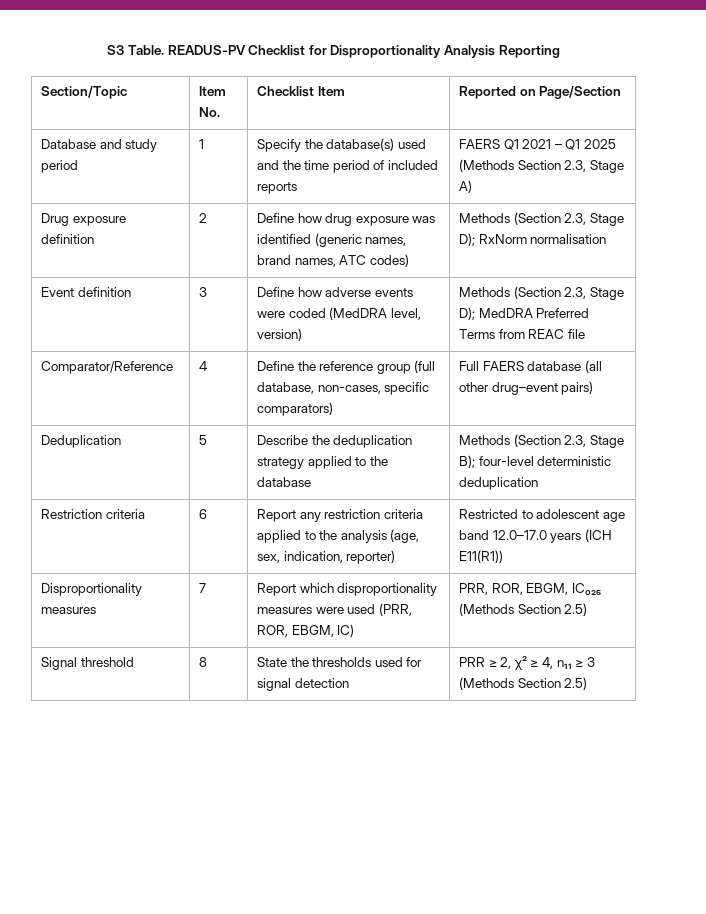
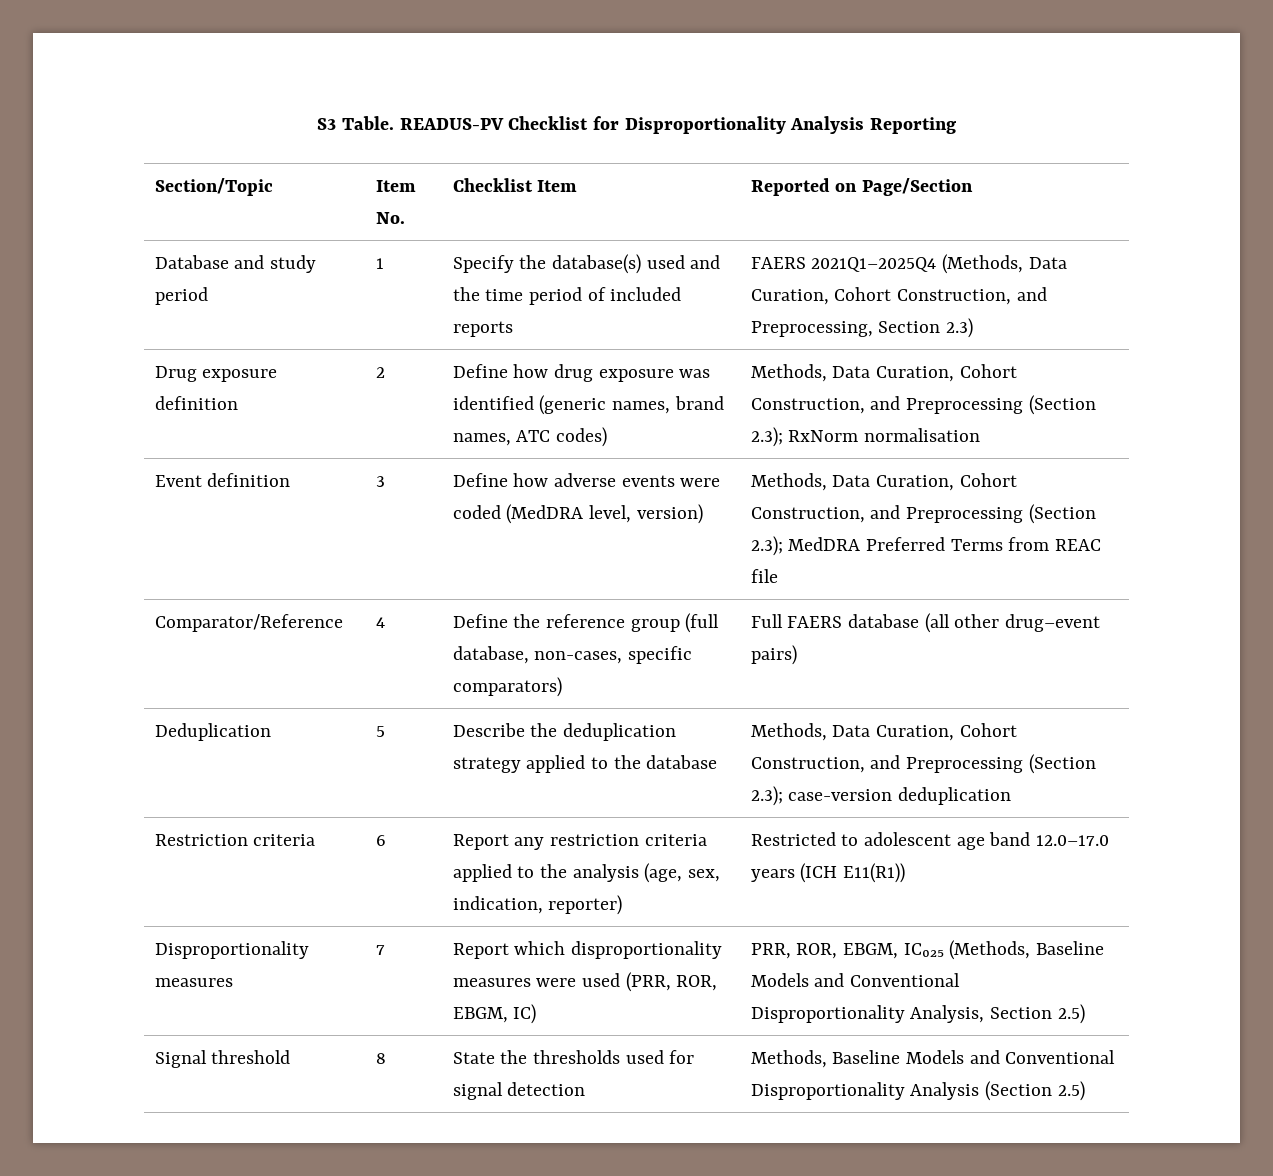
- Database and study period | 1 | Specify the database(s) used and the time period of included reports | FAERS Q1 2021 – Q1 2025 (Methods Section 2.3, Stage A)
+ Database and study period | 1 | Specify the database(s) used and the time period of included reports | FAERS 2021Q1–2025Q4 (Methods, Data Curation, Cohort Construction, and Preprocessing, Section 2.3)
- Drug exposure definition | 2 | Define how drug exposure was identified (generic names, brand names, ATC codes) | Methods (Section 2.3, Stage D); RxNorm normalisation
+ Drug exposure definition | 2 | Define how drug exposure was identified (generic names, brand names, ATC codes) | Methods, Data Curation, Cohort Construction, and Preprocessing (Section 2.3); RxNorm normalisation
- Event definition | 3 | Define how adverse events were coded (MedDRA level, version) | Methods (Section 2.3, Stage D); MedDRA Preferred Terms from REAC file
+ Event definition | 3 | Define how adverse events were coded (MedDRA level, version) | Methods, Data Curation, Cohort Construction, and Preprocessing (Section 2.3); MedDRA Preferred Terms from REAC file
- Deduplication | 5 | Describe the deduplication strategy applied to the database | Methods (Section 2.3, Stage B); four-level deterministic deduplication
+ Deduplication | 5 | Describe the deduplication strategy applied to the database | Methods, Data Curation, Cohort Construction, and Preprocessing (Section 2.3); case-version deduplication
- Disproportionality measures | 7 | Report which disproportionality measures were used (PRR, ROR, EBGM, IC) | PRR, ROR, EBGM, IC₀₂₅ (Methods Section 2.5)
+ Disproportionality measures | 7 | Report which disproportionality measures were used (PRR, ROR, EBGM, IC) | PRR, ROR, EBGM, IC₀₂₅ (Methods, Baseline Models and Conventional Disproportionality Analysis, Section 2.5)
- Signal threshold | 8 | State the thresholds used for signal detection | PRR ≥ 2, χ² ≥ 4, n₁₁ ≥ 3 (Methods Section 2.5)
+ Signal threshold | 8 | State the thresholds used for signal detection | Methods, Baseline Models and Conventional Disproportionality Analysis (Section 2.5)

